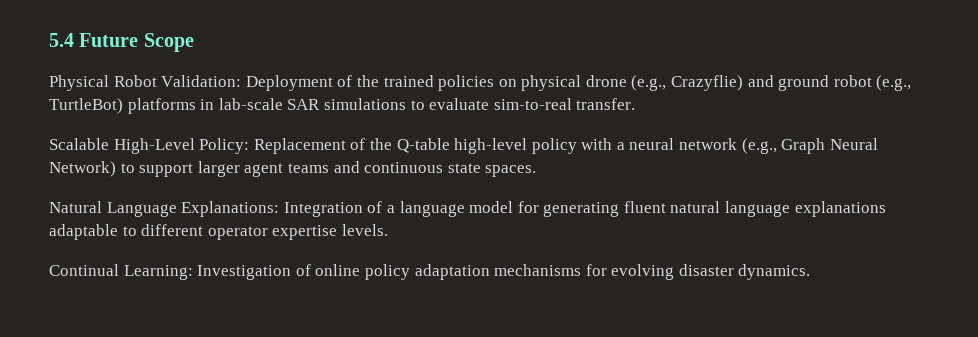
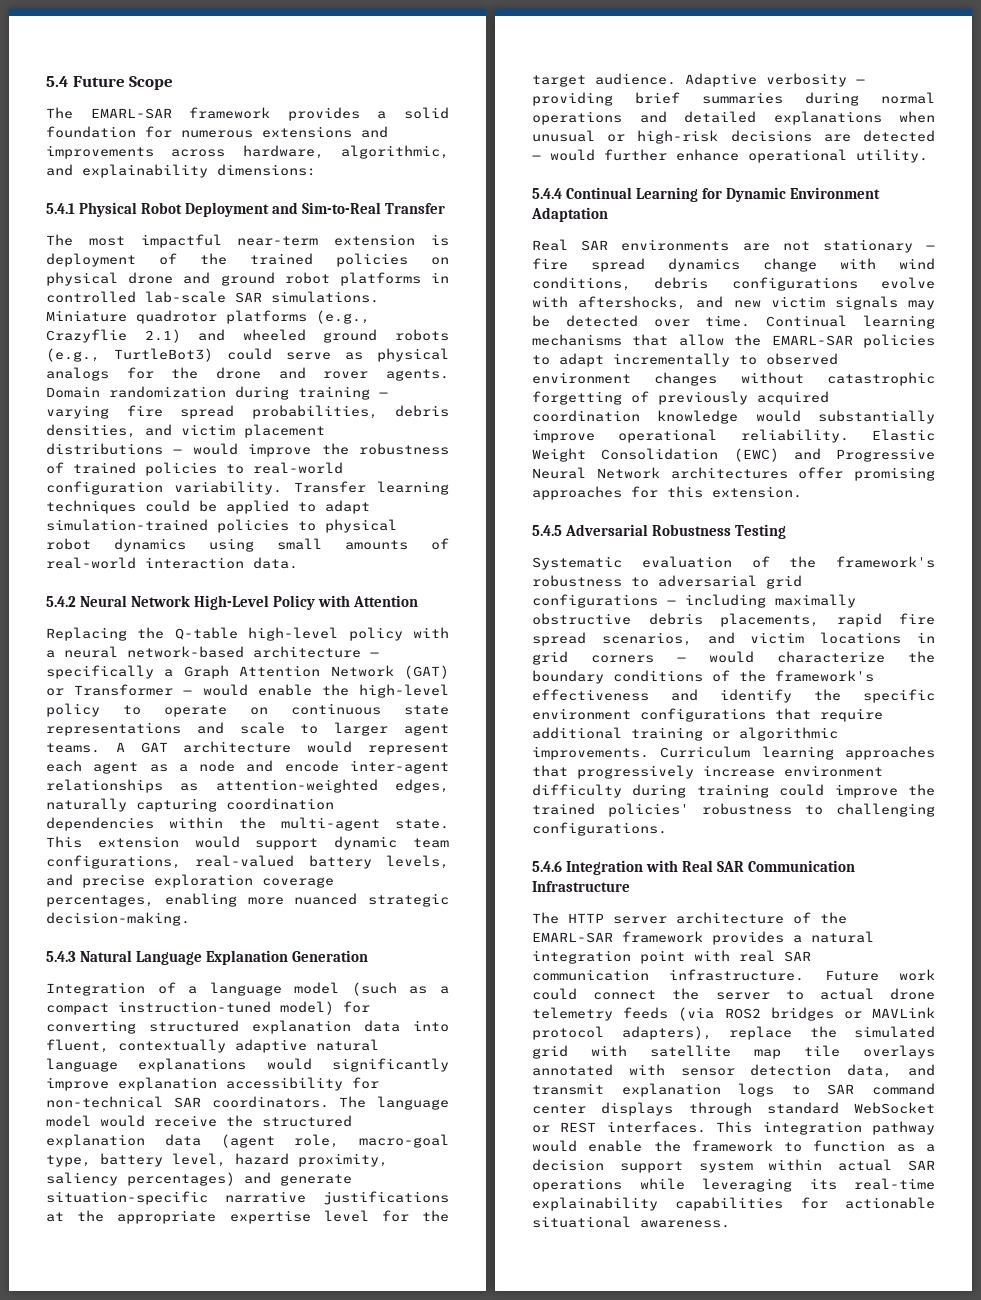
- Physical Robot Validation: Deployment of the trained policies on physical drone (e.g., Crazyflie) and ground robot (e.g., TurtleBot) platforms in lab-scale SAR simulations to evaluate sim-to-real transfer.
- Scalable High-Level Policy: Replacement of the Q-table high-level policy with a neural network (e.g., Graph Neural Network) to support larger agent teams and continuous state spaces.
- Natural Language Explanations: Integration of a language model for generating fluent natural language explanations adaptable to different operator expertise levels.
- Continual Learning: Investigation of online policy adaptation mechanisms for evolving disaster dynamics.
+ The EMARL-SAR framework provides a solid foundation for numerous extensions and improvements across hardware, algorithmic, and explainability dimensions:
+ 5.4.1 Physical Robot Deployment and Sim-to-Real Transfer
+ The most impactful near-term extension is deployment of the trained policies on physical drone and ground robot platforms in controlled lab-scale SAR simulations. Miniature quadrotor platforms (e.g., Crazyflie 2.1) and wheeled ground robots (e.g., TurtleBot3) could serve as physical analogs for the drone and rover agents. Domain randomization during training — varying fire spread probabilities, debris densities, and victim placement distributions — would improve the robustness of trained policies to real-world configuration variability. Transfer learning techniques could be applied to adapt simulation-trained policies to physical robot dynamics using small amounts of real-world interaction data.
+ 5.4.2 Neural Network High-Level Policy with Attention
+ Replacing the Q-table high-level policy with a neural network-based architecture — specifically a Graph Attention Network (GAT) or Transformer — would enable the high-level policy to operate on continuous state representations and scale to larger agent teams. A GAT architecture would represent each agent as a node and encode inter-agent relationships as attention-weighted edges, naturally capturing coordination dependencies within the multi-agent state. This extension would support dynamic team configurations, real-valued battery levels, and precise exploration coverage percentages, enabling more nuanced strategic decision-making.
+ 5.4.3 Natural Language Explanation Generation
+ Integration of a language model (such as a compact instruction-tuned model) for converting structured explanation data into fluent, contextually adaptive natural language explanations would significantly improve explanation accessibility for non-technical SAR coordinators. The language model would receive the structured explanation data (agent role, macro-goal type, battery level, hazard proximity, saliency percentages) and generate situation-specific narrative justifications at the appropriate expertise level for the target audience. Adaptive verbosity — providing brief summaries during normal operations and detailed explanations when unusual or high-risk decisions are detected — would further enhance operational utility.
+ 5.4.4 Continual Learning for Dynamic Environment Adaptation
+ Real SAR environments are not stationary — fire spread dynamics change with wind conditions, debris configurations evolve with aftershocks, and new victim signals may be detected over time. Continual learning mechanisms that allow the EMARL-SAR policies to adapt incrementally to observed environment changes without catastrophic forgetting of previously acquired coordination knowledge would substantially improve operational reliability. Elastic Weight Consolidation (EWC) and Progressive Neural Network architectures offer promising approaches for this extension.
+ 5.4.5 Adversarial Robustness Testing
+ Systematic evaluation of the framework's robustness to adversarial grid configurations — including maximally obstructive debris placements, rapid fire spread scenarios, and victim locations in grid corners — would characterize the boundary conditions of the framework's effectiveness and identify the specific environment configurations that require additional training or algorithmic improvements. Curriculum learning approaches that progressively increase environment difficulty during training could improve the trained policies' robustness to challenging configurations.
+ 5.4.6 Integration with Real SAR Communication Infrastructure
+ The HTTP server architecture of the EMARL-SAR framework provides a natural integration point with real SAR communication infrastructure. Future work could connect the server to actual drone telemetry feeds (via ROS2 bridges or MAVLink protocol adapters), replace the simulated grid with satellite map tile overlays annotated with sensor detection data, and transmit explanation logs to SAR command center displays through standard WebSocket or REST interfaces. This integration pathway would enable the framework to function as a decision support system within actual SAR operations while leveraging its real-time explainability capabilities for actionable situational awareness.

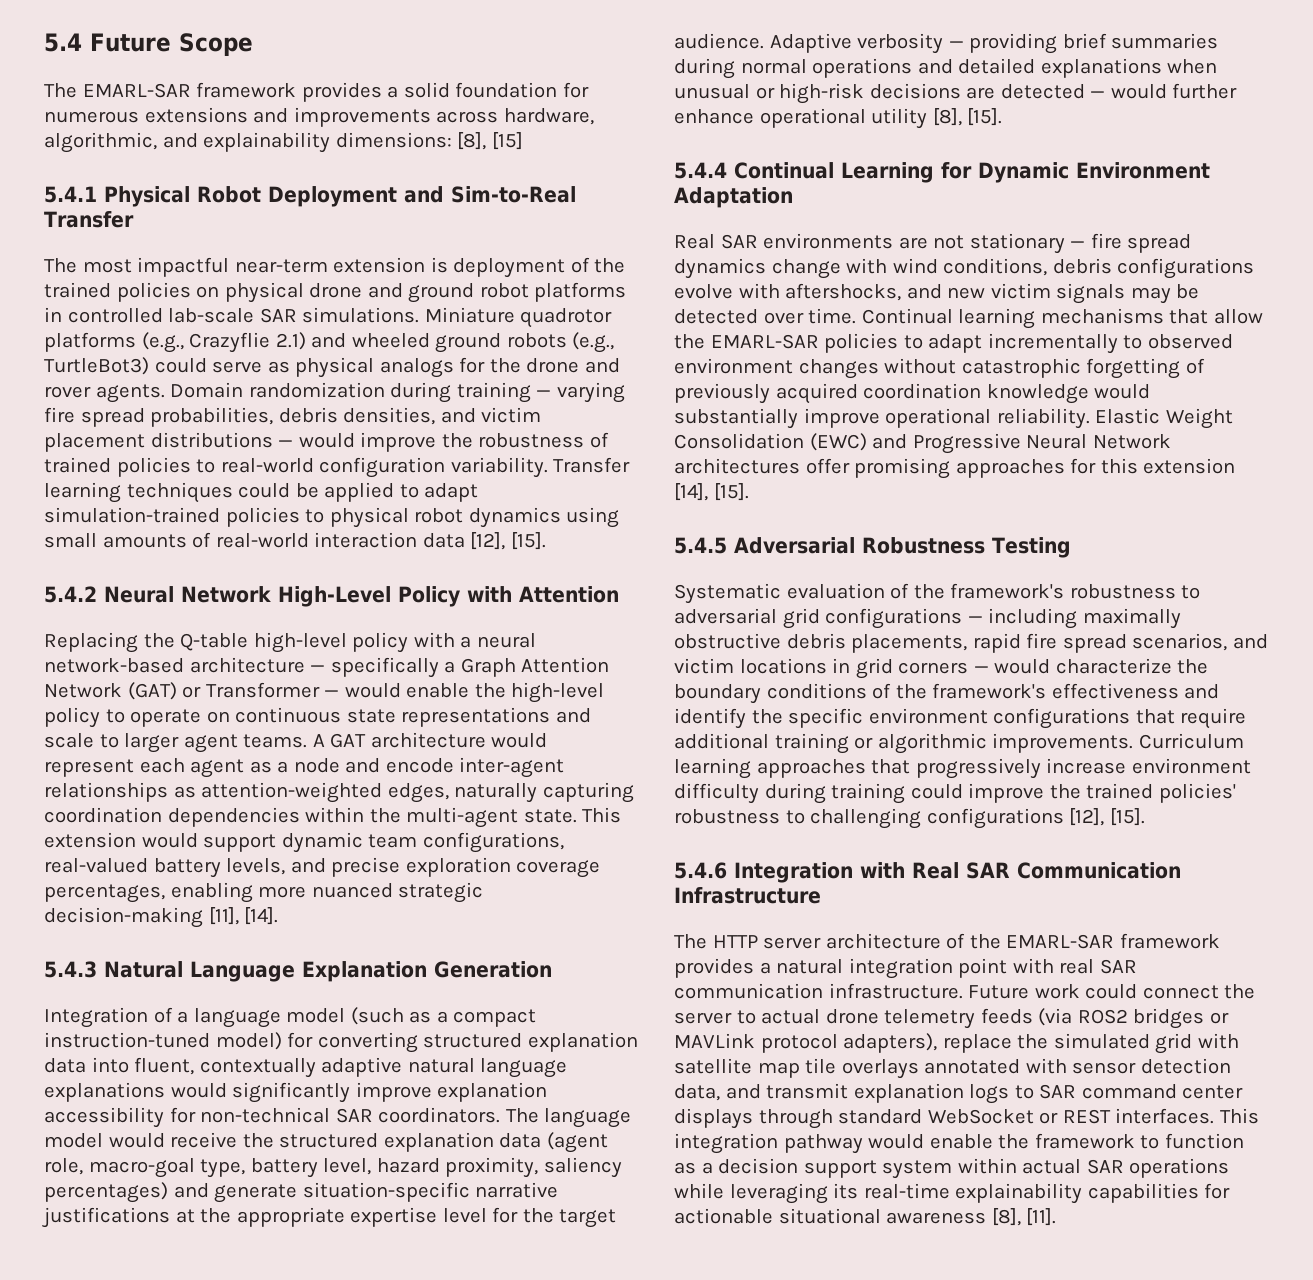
- The EMARL-SAR framework provides a solid foundation for numerous extensions and improvements across hardware, algorithmic, and explainability dimensions:
+ The EMARL-SAR framework provides a solid foundation for numerous extensions and improvements across hardware, algorithmic, and explainability dimensions: [8], [15]
- Transfer learning techniques could be applied to adapt simulation-trained policies to physical robot dynamics using small amounts of real-world interaction data.
+ Transfer learning techniques could be applied to adapt simulation-trained policies to physical robot dynamics using small amounts of real-world interaction data [12], [15].
- This extension would support dynamic team configurations, real-valued battery levels, and precise exploration coverage percentages, enabling more nuanced strategic decision-making.
+ This extension would support dynamic team configurations, real-valued battery levels, and precise exploration coverage percentages, enabling more nuanced strategic decision-making [11], [14].
- Adaptive verbosity — providing brief summaries during normal operations and detailed explanations when unusual or high-risk decisions are detected — would further enhance operational utility.
+ Adaptive verbosity — providing brief summaries during normal operations and detailed explanations when unusual or high-risk decisions are detected — would further enhance operational utility [8], [15].
- Elastic Weight Consolidation (EWC) and Progressive Neural Network architectures offer promising approaches for this extension.
+ Elastic Weight Consolidation (EWC) and Progressive Neural Network architectures offer promising approaches for this extension [14], [15].
- Curriculum learning approaches that progressively increase environment difficulty during training could improve the trained policies' robustness to challenging configurations.
+ Curriculum learning approaches that progressively increase environment difficulty during training could improve the trained policies' robustness to challenging configurations [12], [15].
- This integration pathway would enable the framework to function as a decision support system within actual SAR operations while leveraging its real-time explainability capabilities for actionable situational awareness.
+ This integration pathway would enable the framework to function as a decision support system within actual SAR operations while leveraging its real-time explainability capabilities for actionable situational awareness [8], [11].

